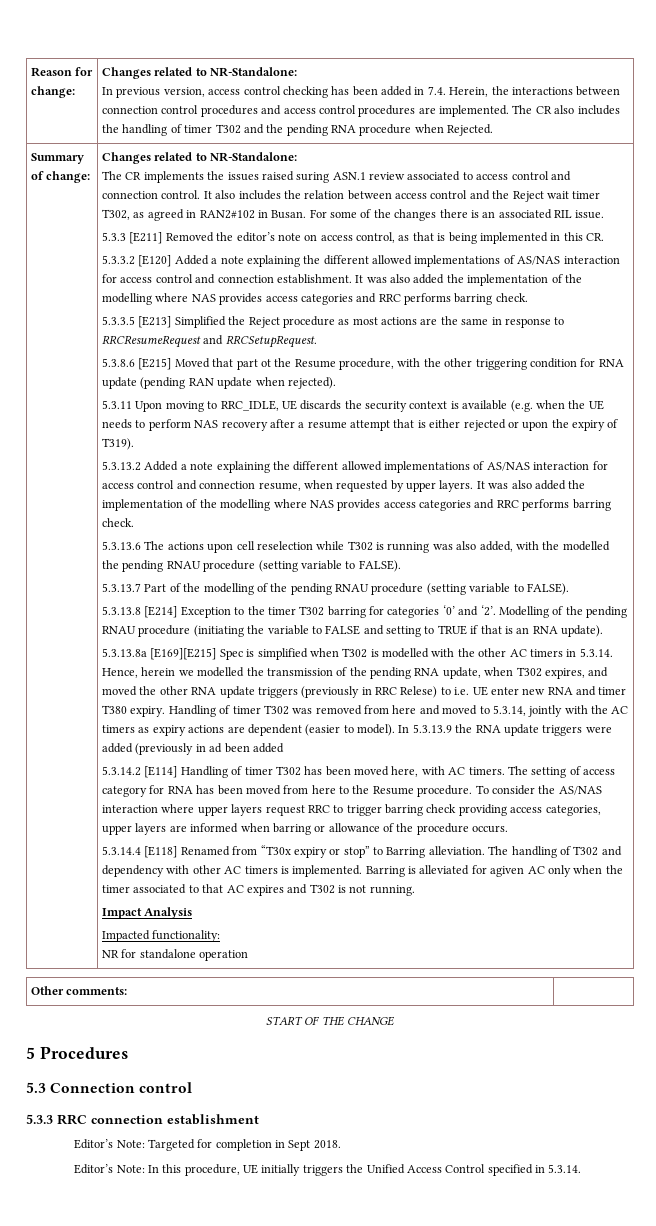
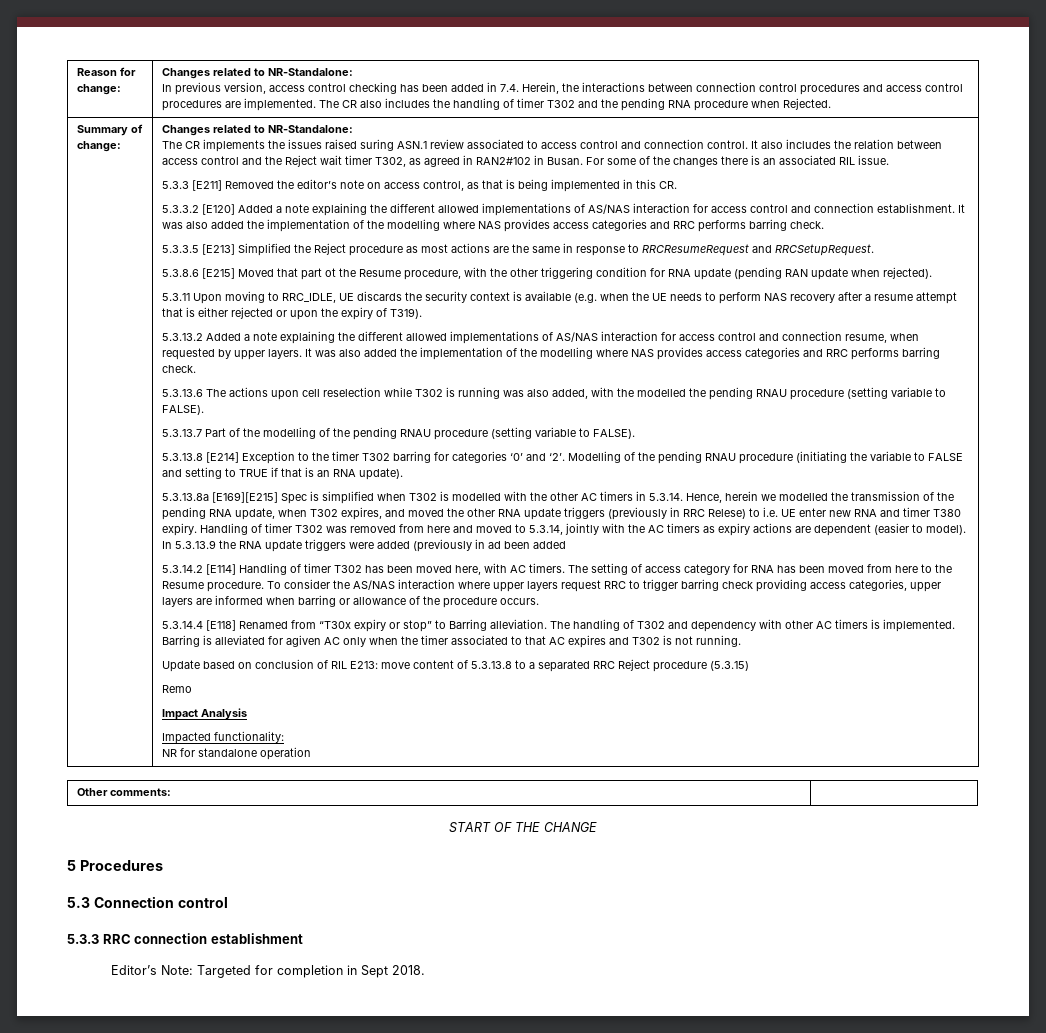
+ Update based on conclusion of RIL E213: move content of 5.3.13.8 to a separated RRC Reject procedure (5.3.15)
+ Remo
- Editor’s Note: In this procedure, UE initially triggers the Unified Access Control specified in 5.3.14.

